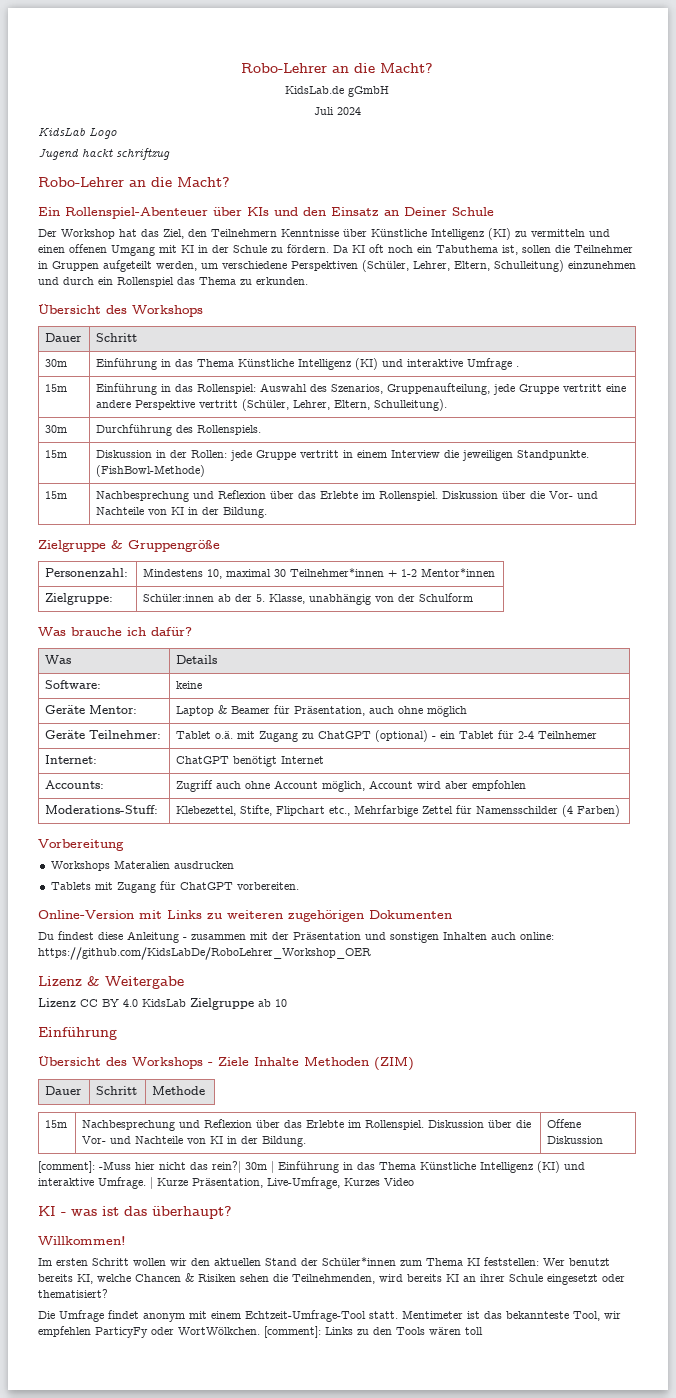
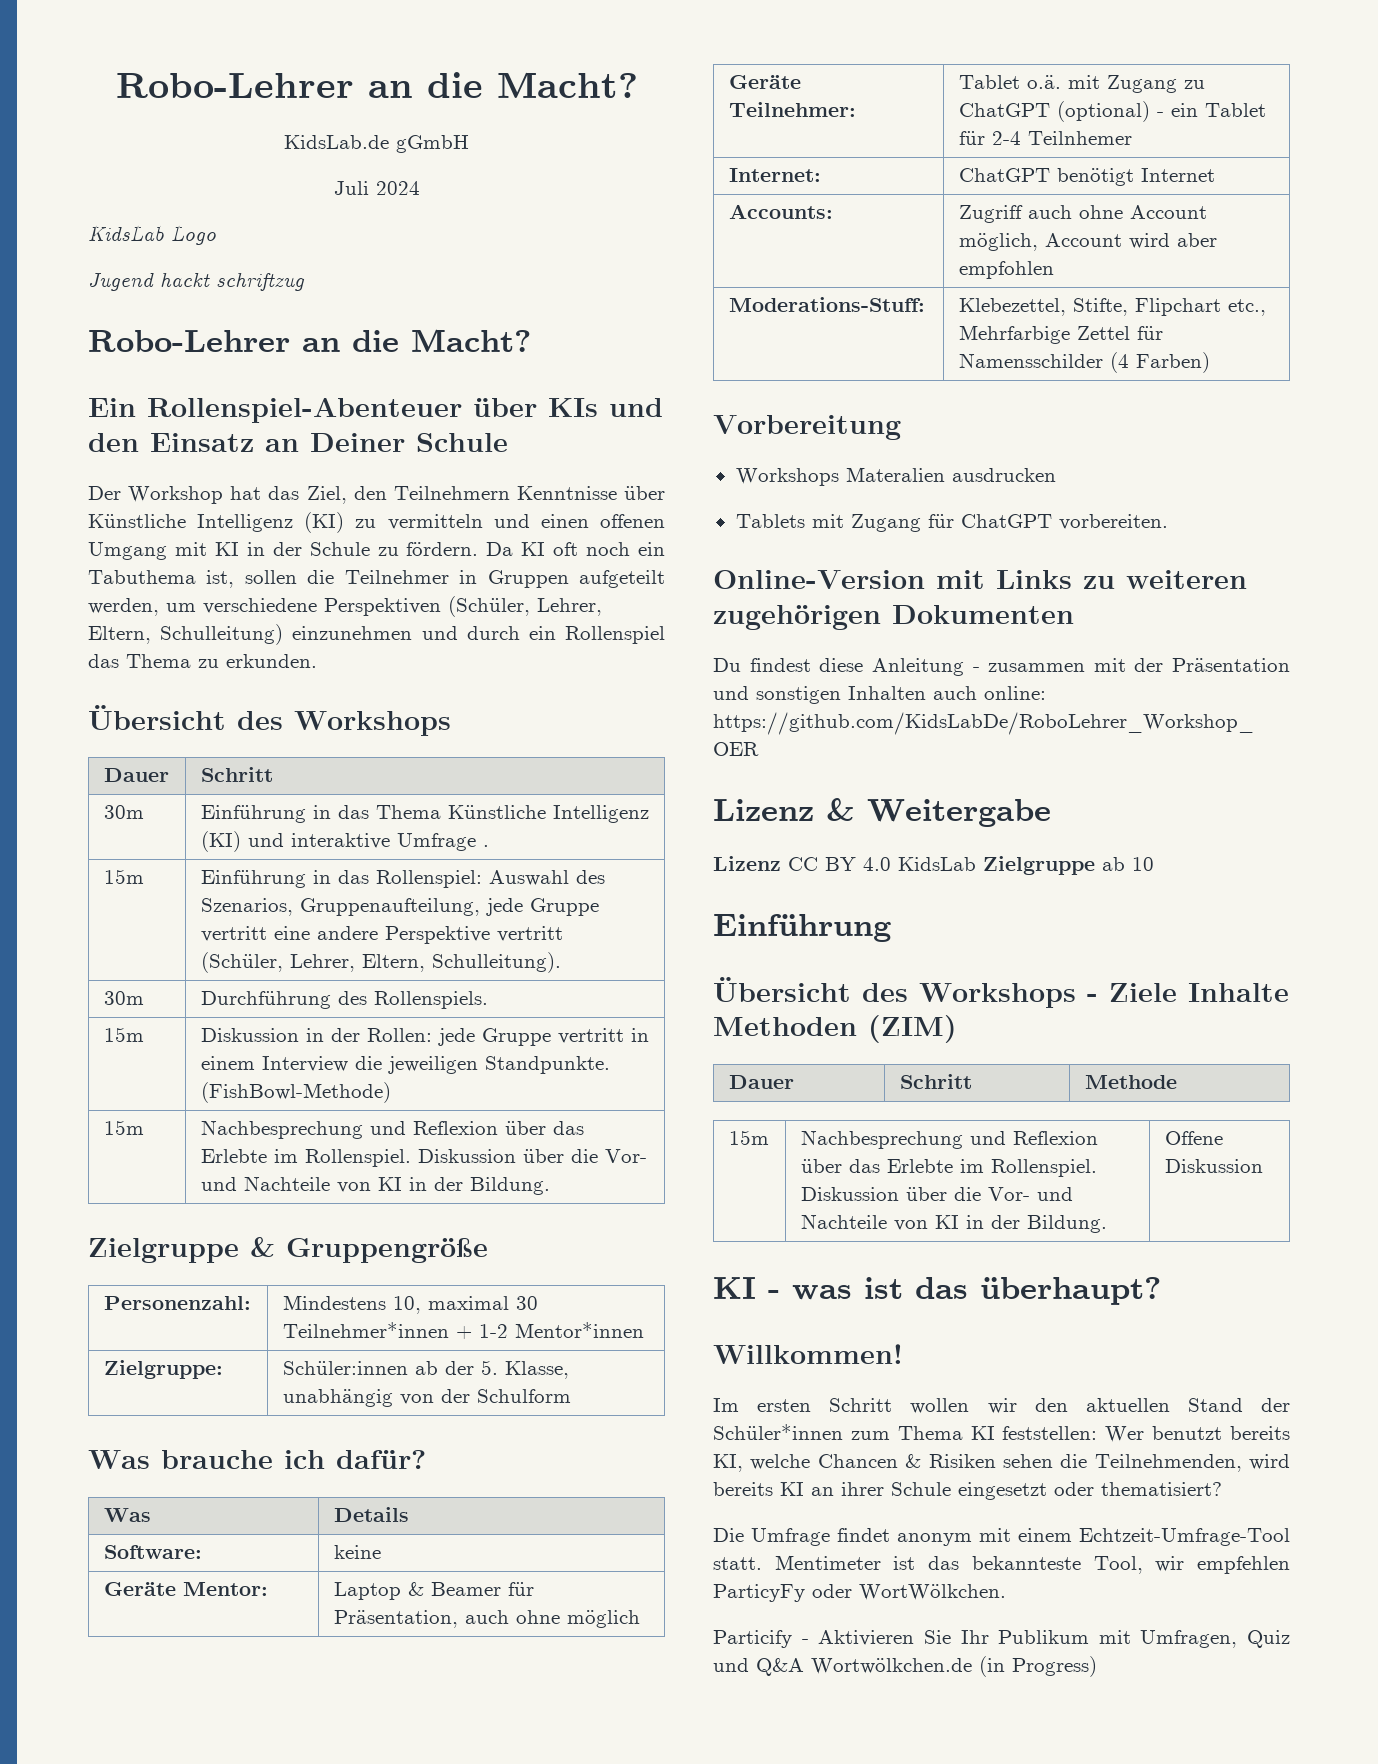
- [comment]: -Muss hier nicht das rein?| 30m | Einführung in das Thema Künstliche Intelligenz (KI) und interaktive Umfrage. | Kurze Präsentation, Live-Umfrage, Kurzes Video
- Mentimeter ist das bekannteste Tool, wir empfehlen ParticyFy oder WortWölkchen. [comment]: Links zu den Tools wären toll
+ Mentimeter ist das bekannteste Tool, wir empfehlen ParticyFy oder WortWölkchen.
+ Particify - Aktivieren Sie Ihr Publikum mit Umfragen, Quiz und Q&A Wortwölkchen.de (in Progress)

